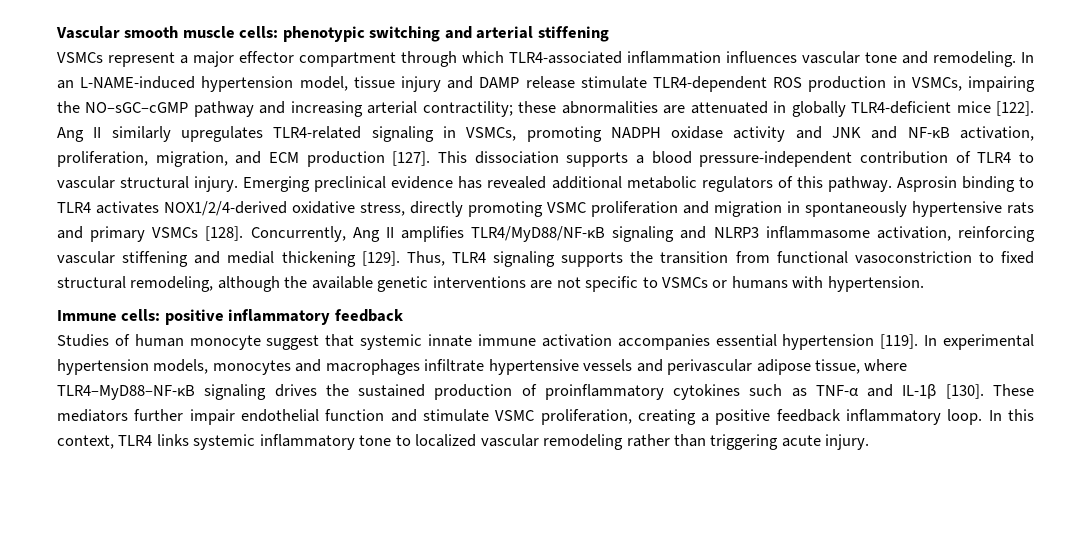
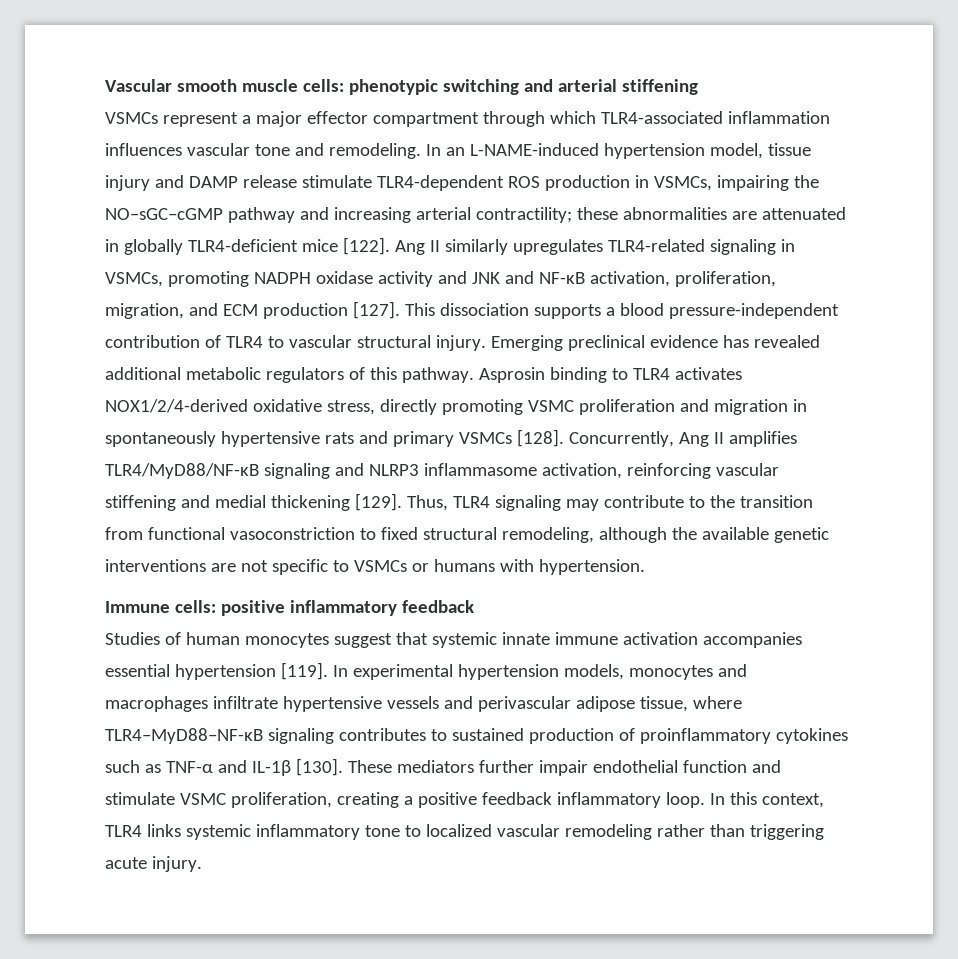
- Thus, TLR4 signaling supports the transition from functional vasoconstriction to fixed structural remodeling, although the available genetic interventions are not specific to VSMCs or humans with hypertension.
+ Thus, TLR4 signaling may contribute to the transition from functional vasoconstriction to fixed structural remodeling, although the available genetic interventions are not specific to VSMCs or humans with hypertension.
- Studies of human monocyte suggest that systemic innate immune activation accompanies essential hypertension [119].
+ Studies of human monocytes suggest that systemic innate immune activation accompanies essential hypertension [119].
- In experimental hypertension models, monocytes and macrophages infiltrate hypertensive vessels and perivascular adipose tissue, where TLR4–MyD88–NF-κB signaling drives the sustained production of proinflammatory cytokines such as TNF-α and IL-1β [130].
+ In experimental hypertension models, monocytes and macrophages infiltrate hypertensive vessels and perivascular adipose tissue, where TLR4–MyD88–NF-κB signaling contributes to sustained production of proinflammatory cytokines such as TNF-α and IL-1β [130].

